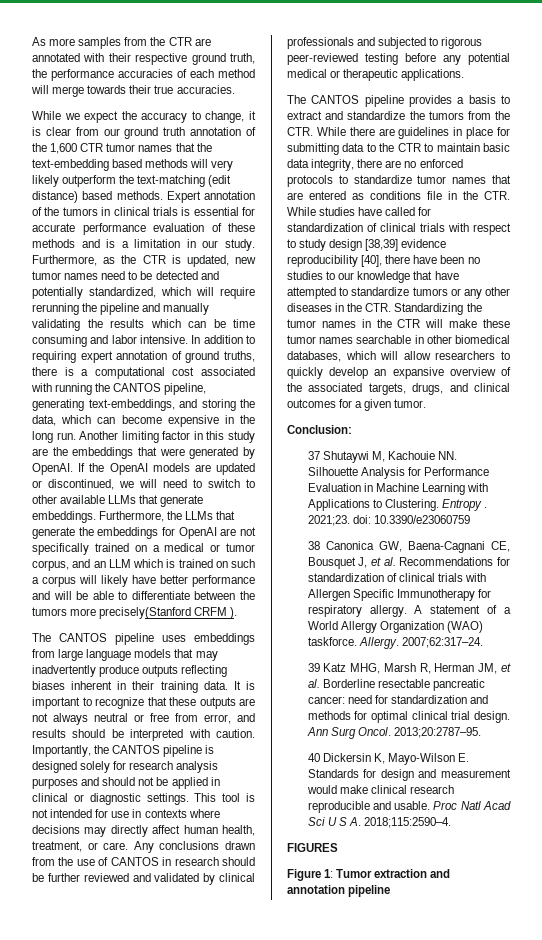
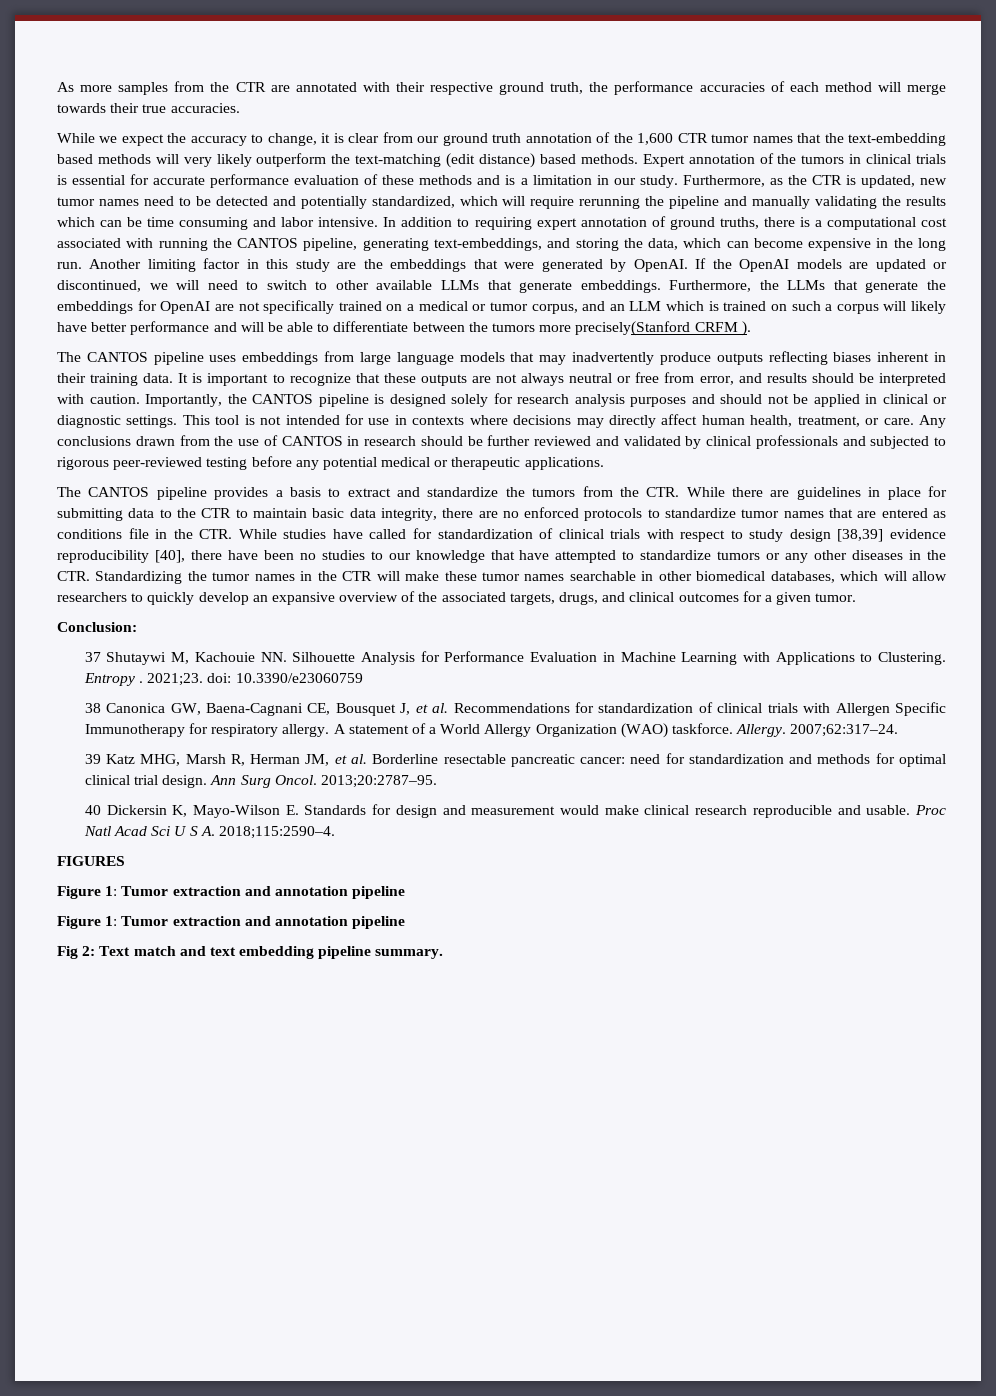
  FIGURES
  Figure 1: Tumor extraction and annotation pipeline
+ Figure 1: Tumor extraction and annotation pipeline
+ Fig 2: Text match and text embedding pipeline summary.

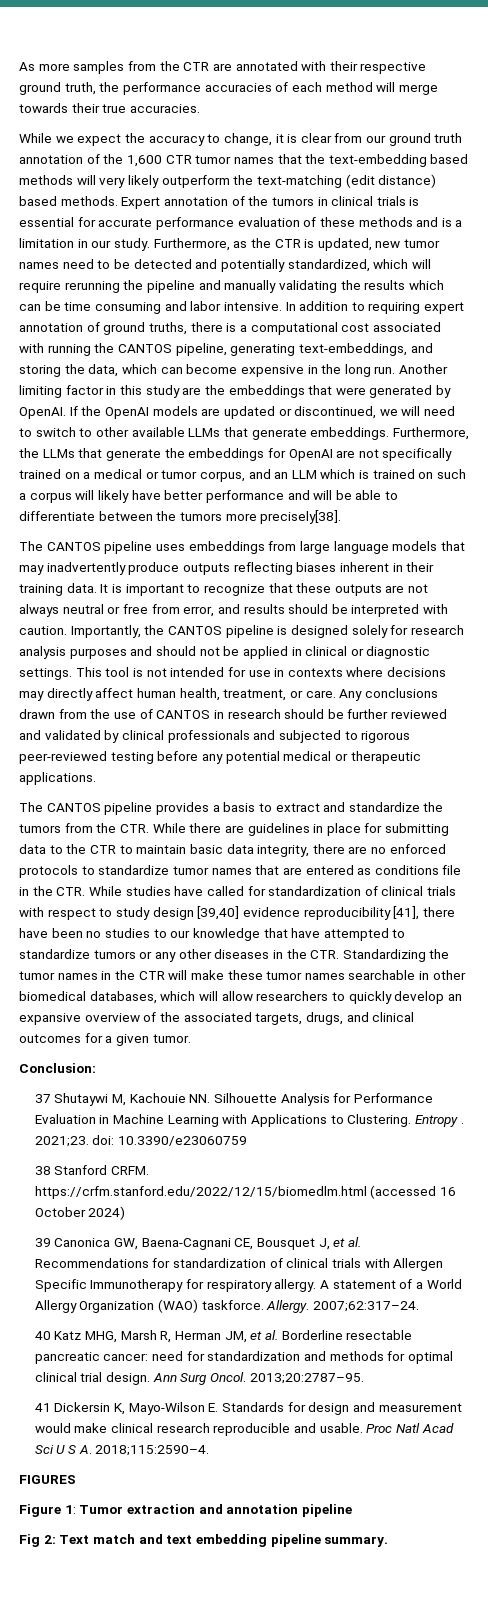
- Furthermore, the LLMs that generate the embeddings for OpenAI are not specifically trained on a medical or tumor corpus, and an LLM which is trained on such a corpus will likely have better performance and will be able to differentiate between the tumors more precisely(Stanford CRFM ).
+ Furthermore, the LLMs that generate the embeddings for OpenAI are not specifically trained on a medical or tumor corpus, and an LLM which is trained on such a corpus will likely have better performance and will be able to differentiate between the tumors more precisely[38].
- The CANTOS pipeline provides a basis to extract and standardize the tumors from the CTR. While there are guidelines in place for submitting data to the CTR to maintain basic data integrity, there are no enforced protocols to standardize tumor names that are entered as conditions file in the CTR. While studies have called for standardization of clinical trials with respect to study design [38,39] evidence reproducibility [40], there have been no studies to our knowledge that have attempted to standardize tumors or any other diseases in the CTR. Standardizing the tumor names in the CTR will make these tumor names searchable in other biomedical databases, which will allow researchers to quickly develop an expansive overview of the associated targets, drugs, and clinical outcomes for a given tumor.
+ The CANTOS pipeline provides a basis to extract and standardize the tumors from the CTR. While there are guidelines in place for submitting data to the CTR to maintain basic data integrity, there are no enforced protocols to standardize tumor names that are entered as conditions file in the CTR. While studies have called for standardization of clinical trials with respect to study design [39,40] evidence reproducibility [41], there have been no studies to our knowledge that have attempted to standardize tumors or any other diseases in the CTR. Standardizing the tumor names in the CTR will make these tumor names searchable in other biomedical databases, which will allow researchers to quickly develop an expansive overview of the associated targets, drugs, and clinical outcomes for a given tumor.
- 38 Canonica GW, Baena-Cagnani CE, Bousquet J, et al. Recommendations for standardization of clinical trials with Allergen Specific Immunotherapy for respiratory allergy.
+ 38 Stanford CRFM. https://crfm.stanford.edu/2022/12/15/biomedlm.html (accessed 16 October 2024)
+ 39 Canonica GW, Baena-Cagnani CE, Bousquet J, et al. Recommendations for standardization of clinical trials with Allergen Specific Immunotherapy for respiratory allergy.
- 39 Katz MHG, Marsh R, Herman JM, et al. Borderline resectable pancreatic cancer: need for standardization and methods for optimal clinical trial design.
+ 40 Katz MHG, Marsh R, Herman JM, et al. Borderline resectable pancreatic cancer: need for standardization and methods for optimal clinical trial design.
- 40 Dickersin K, Mayo-Wilson E. Standards for design and measurement would make clinical research reproducible and usable.
+ 41 Dickersin K, Mayo-Wilson E. Standards for design and measurement would make clinical research reproducible and usable.
  FIGURES
- Figure 1: Tumor extraction and annotation pipeline

